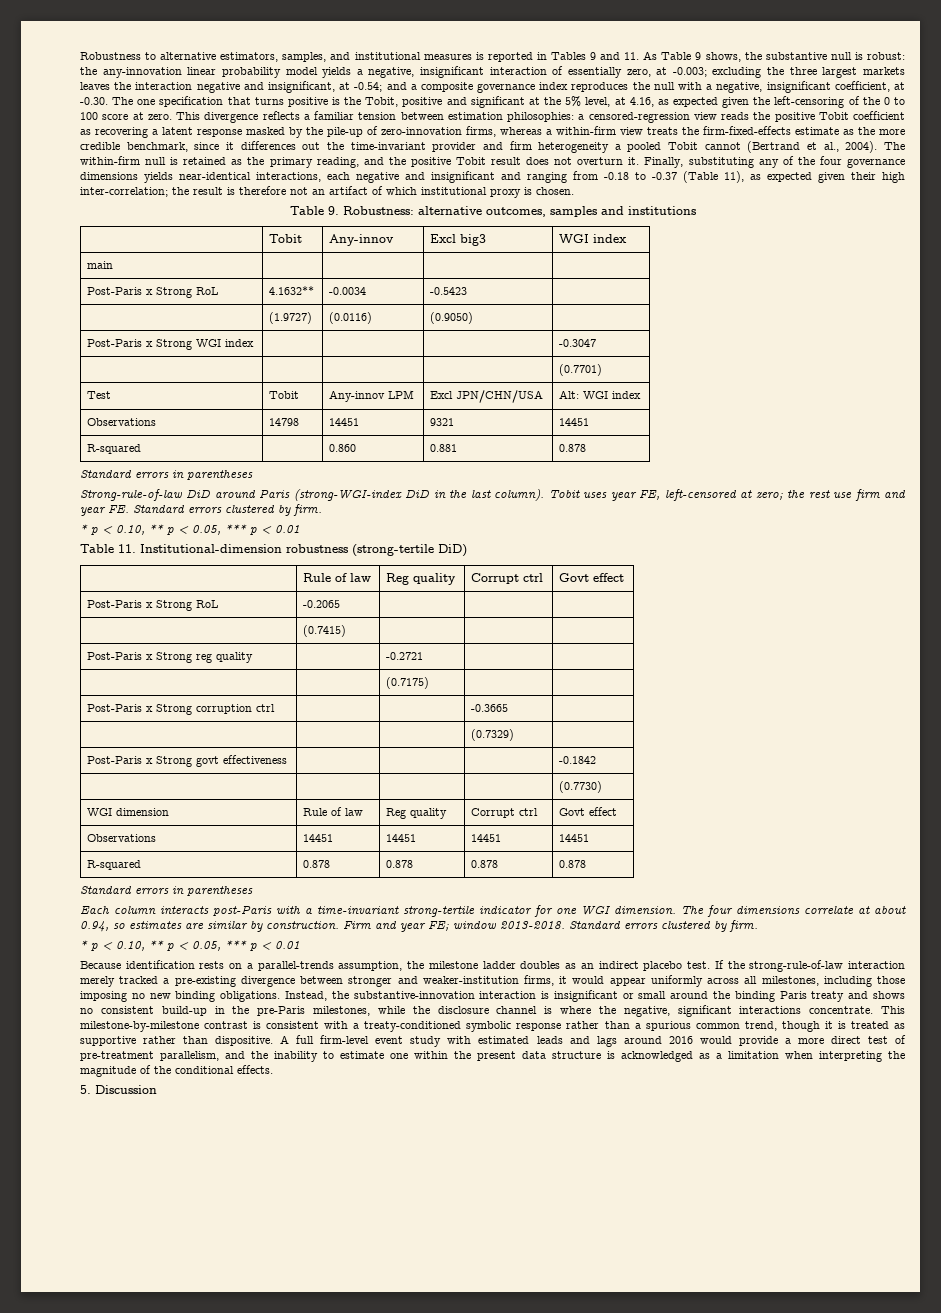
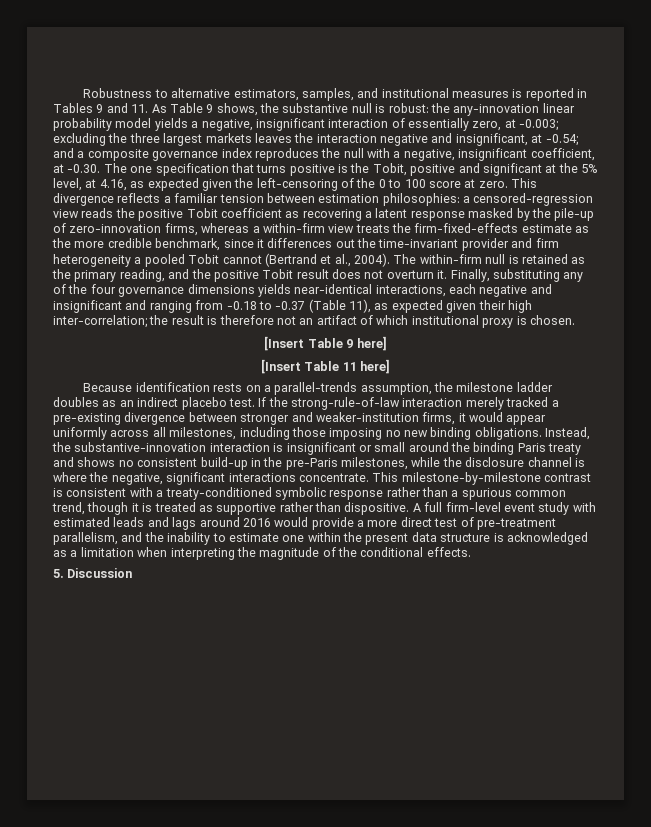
- Table 9. Robustness: alternative outcomes, samples and institutions
- | Tobit | Any-innov | Excl big3 | WGI index
- main | | | |
- Post-Paris x Strong RoL | 4.1632** | -0.0034 | -0.5423 |
- | (1.9727) | (0.0116) | (0.9050) |
- Post-Paris x Strong WGI index | | | | -0.3047
- | | | | (0.7701)
- Test | Tobit | Any-innov LPM | Excl JPN/CHN/USA | Alt: WGI index
- Observations | 14798 | 14451 | 9321 | 14451
- R-squared | | 0.860 | 0.881 | 0.878
- Standard errors in parentheses
- Strong-rule-of-law DiD around Paris (strong-WGI-index DiD in the last column). Tobit uses year FE, left-censored at zero; the rest use firm and year FE. Standard errors clustered by firm.
- * p < 0.10, ** p < 0.05, *** p < 0.01
- Table 11. Institutional-dimension robustness (strong-tertile DiD)
- | Rule of law | Reg quality | Corrupt ctrl | Govt effect
- Post-Paris x Strong RoL | -0.2065 | | |
- | (0.7415) | | |
- Post-Paris x Strong reg quality | | -0.2721 | |
- | | (0.7175) | |
- Post-Paris x Strong corruption ctrl | | | -0.3665 |
- | | | (0.7329) |
- Post-Paris x Strong govt effectiveness | | | | -0.1842
- | | | | (0.7730)
- WGI dimension | Rule of law | Reg quality | Corrupt ctrl | Govt effect
- Observations | 14451 | 14451 | 14451 | 14451
- R-squared | 0.878 | 0.878 | 0.878 | 0.878
- Standard errors in parentheses
- Each column interacts post-Paris with a time-invariant strong-tertile indicator for one WGI dimension. The four dimensions correlate at about 0.94, so estimates are similar by construction. Firm and year FE; window 2013-2018. Standard errors clustered by firm.
- * p < 0.10, ** p < 0.05, *** p < 0.01
+ [Insert Table 9 here]
+ [Insert Table 11 here]

